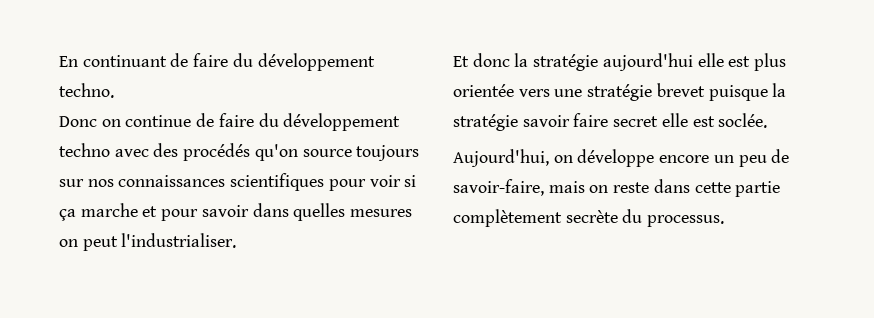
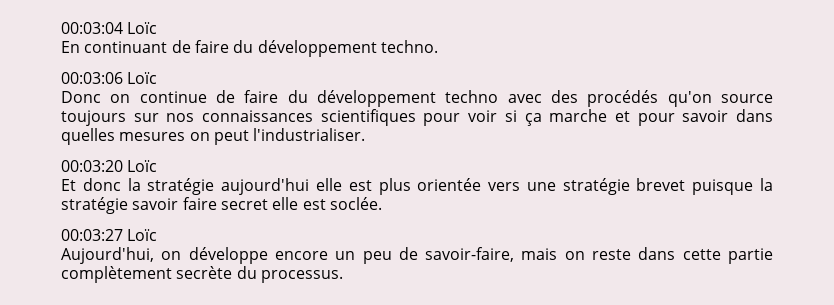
+ 00:03:04 Loïc
+ 00:03:06 Loïc
+ 00:03:20 Loïc
+ 00:03:27 Loïc

